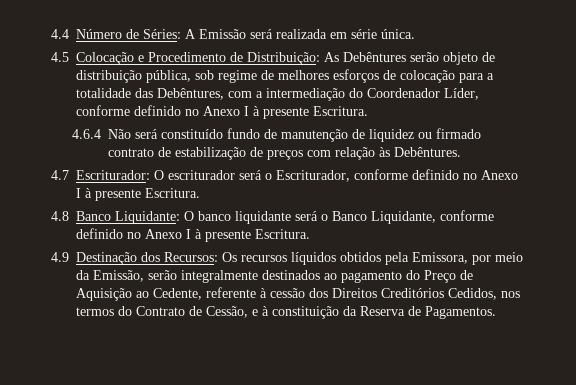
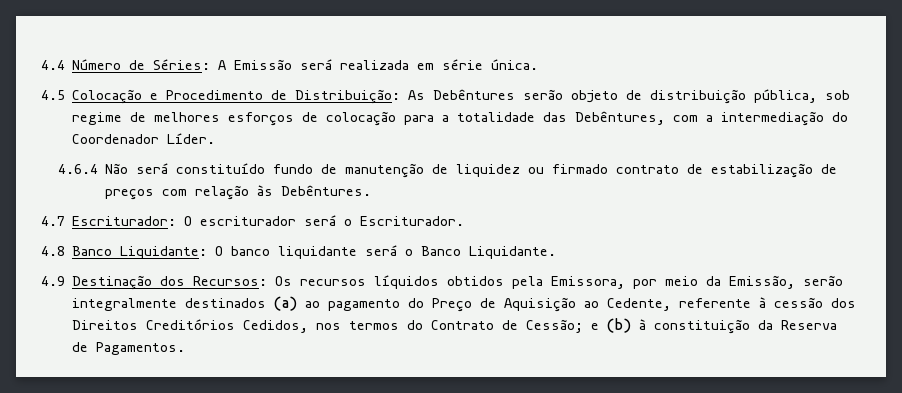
- 4.5 Colocação e Procedimento de Distribuição: As Debêntures serão objeto de distribuição pública, sob regime de melhores esforços de colocação para a totalidade das Debêntures, com a intermediação do Coordenador Líder, conforme definido no Anexo I à presente Escritura.
+ 4.5 Colocação e Procedimento de Distribuição: As Debêntures serão objeto de distribuição pública, sob regime de melhores esforços de colocação para a totalidade das Debêntures, com a intermediação do Coordenador Líder.
- 4.7 Escriturador: O escriturador será o Escriturador, conforme definido no Anexo I à presente Escritura.
+ 4.7 Escriturador: O escriturador será o Escriturador.
- 4.8 Banco Liquidante: O banco liquidante será o Banco Liquidante, conforme definido no Anexo I à presente Escritura.
+ 4.8 Banco Liquidante: O banco liquidante será o Banco Liquidante.
- 4.9 Destinação dos Recursos: Os recursos líquidos obtidos pela Emissora, por meio da Emissão, serão integralmente destinados ao pagamento do Preço de Aquisição ao Cedente, referente à cessão dos Direitos Creditórios Cedidos, nos termos do Contrato de Cessão, e à constituição da Reserva de Pagamentos.
+ 4.9 Destinação dos Recursos: Os recursos líquidos obtidos pela Emissora, por meio da Emissão, serão integralmente destinados (a) ao pagamento do Preço de Aquisição ao Cedente, referente à cessão dos Direitos Creditórios Cedidos, nos termos do Contrato de Cessão; e (b) à constituição da Reserva de Pagamentos.

